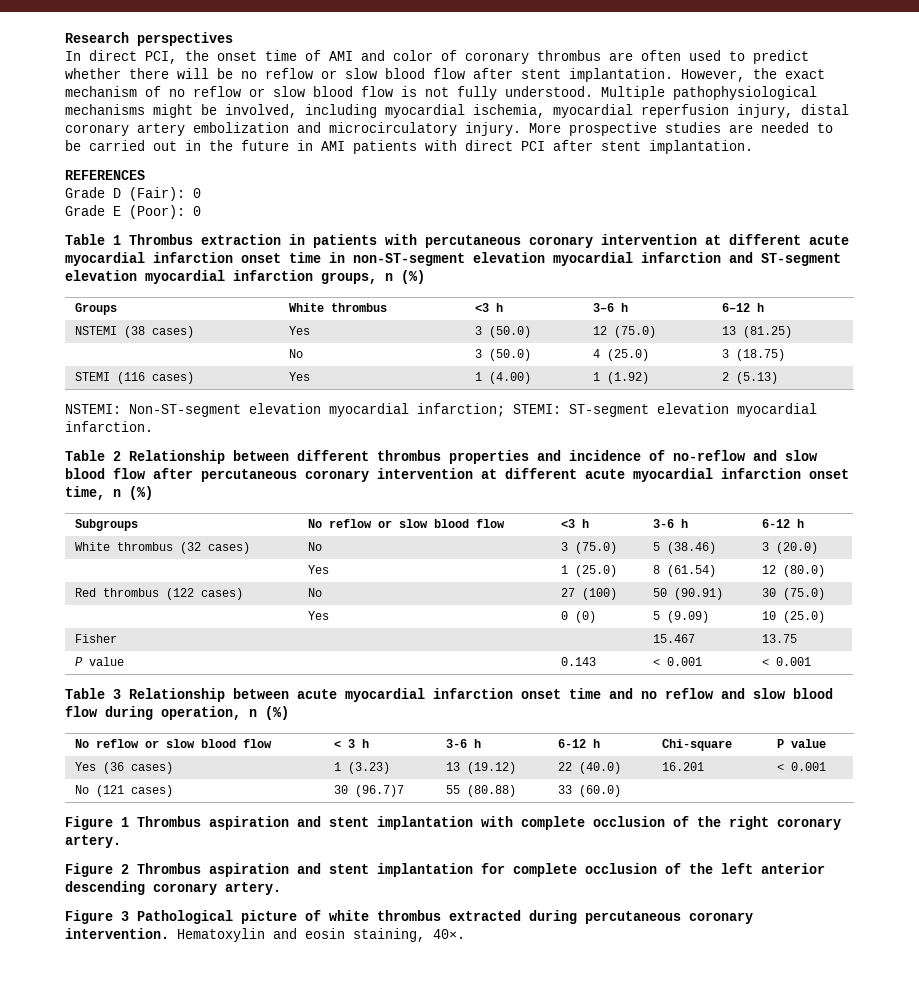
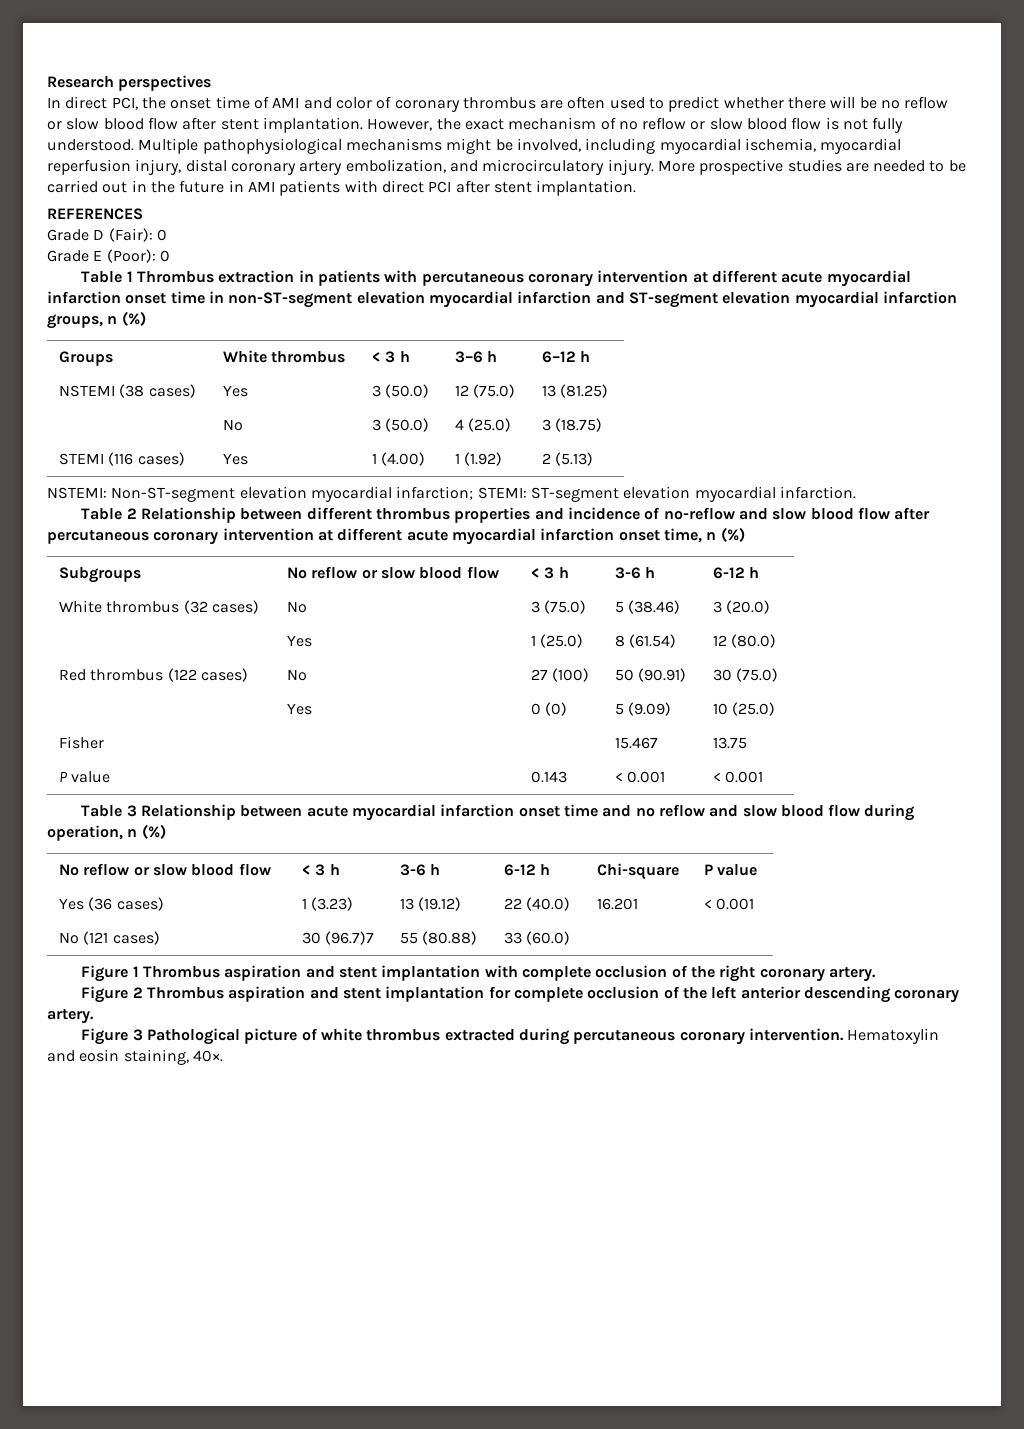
- Multiple pathophysiological mechanisms might be involved, including myocardial ischemia, myocardial reperfusion injury, distal coronary artery embolization and microcirculatory injury.
+ Multiple pathophysiological mechanisms might be involved, including myocardial ischemia, myocardial reperfusion injury, distal coronary artery embolization, and microcirculatory injury.
- Groups | White thrombus | <3 h | 3–6 h | 6–12 h
+ Groups | White thrombus | < 3 h | 3–6 h | 6–12 h
- Subgroups | No reflow or slow blood flow | <3 h | 3-6 h | 6-12 h
+ Subgroups | No reflow or slow blood flow | < 3 h | 3-6 h | 6-12 h

